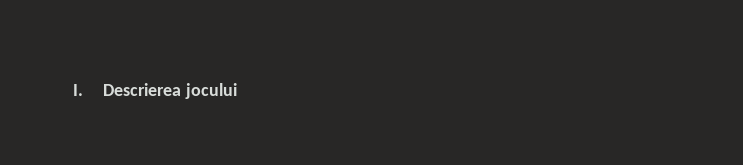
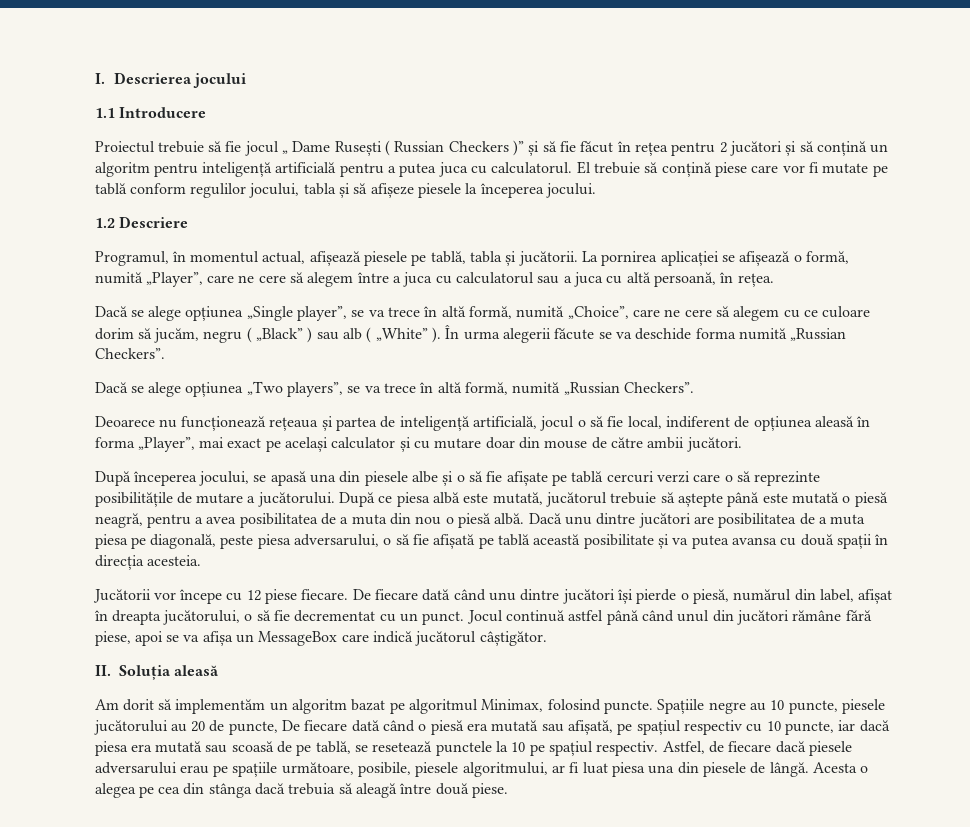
+ 1.1 Introducere
+ Proiectul trebuie să fie jocul „ Dame Rusești ( Russian Checkers )” și să fie făcut în rețea pentru 2 jucători și să conțină un algoritm pentru inteligență artificială pentru a putea juca cu calculatorul. El trebuie să conțină piese care vor fi mutate pe tablă conform regulilor jocului, tabla și să afișeze piesele la începerea jocului.
+ 1.2 Descriere
+ Programul, în momentul actual, afișează piesele pe tablă, tabla și jucătorii. La pornirea aplicației se afișează o formă, numită „Player”, care ne cere să alegem între a juca cu calculatorul sau a juca cu altă persoană, în rețea.
+ Dacă se alege opțiunea „Single player”, se va trece în altă formă, numită „Choice”, care ne cere să alegem cu ce culoare dorim să jucăm, negru ( „Black” ) sau alb ( „White” ). În urma alegerii făcute se va deschide forma numită „Russian Checkers”.
+ Dacă se alege opțiunea „Two players”, se va trece în altă formă, numită „Russian Checkers”.
+ Deoarece nu funcționează rețeaua și partea de inteligență artificială, jocul o să fie local, indiferent de opțiunea aleasă în forma „Player”, mai exact pe același calculator și cu mutare doar din mouse de către ambii jucători.
+ După începerea jocului, se apasă una din piesele albe și o să fie afișate pe tablă cercuri verzi care o să reprezinte posibilitățile de mutare a jucătorului. După ce piesa albă este mutată, jucătorul trebuie să aștepte până este mutată o piesă neagră, pentru a avea posibilitatea de a muta din nou o piesă albă. Dacă unu dintre jucători are posibilitatea de a muta piesa pe diagonală, peste piesa adversarului, o să fie afișată pe tablă această posibilitate și va putea avansa cu două spații în direcția acesteia.
+ Jucătorii vor începe cu 12 piese fiecare. De fiecare dată când unu dintre jucători își pierde o piesă, numărul din label, afișat în dreapta jucătorului, o să fie decrementat cu un punct. Jocul continuă astfel până când unul din jucători rămâne fără piese, apoi se va afișa un MessageBox care indică jucătorul câștigător.
+ II. Soluția aleasă
+ Am dorit să implementăm un algoritm bazat pe algoritmul Minimax, folosind puncte. Spațiile negre au 10 puncte, piesele jucătorului au 20 de puncte, De fiecare dată când o piesă era mutată sau afișată, pe spațiul respectiv cu 10 puncte, iar dacă piesa era mutată sau scoasă de pe tablă, se resetează punctele la 10 pe spațiul respectiv. Astfel, de fiecare dacă piesele adversarului erau pe spațiile următoare, posibile, piesele algoritmului, ar fi luat piesa una din piesele de lângă. Acesta o alegea pe cea din stânga dacă trebuia să aleagă între două piese.

